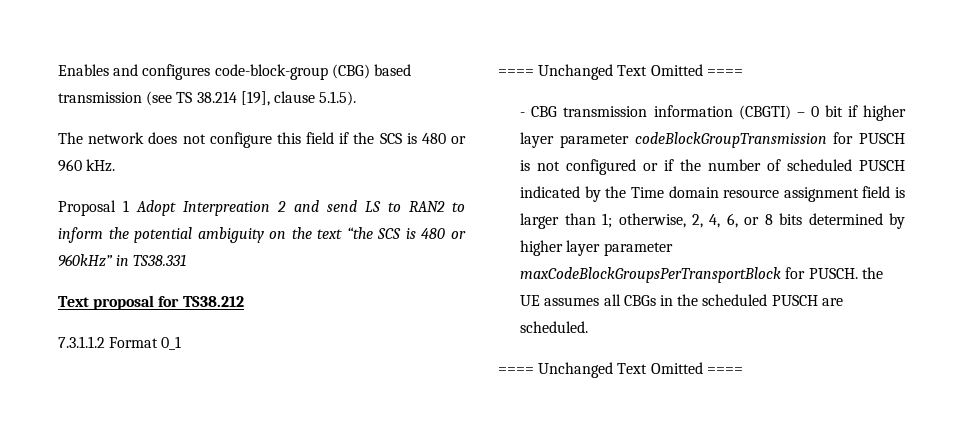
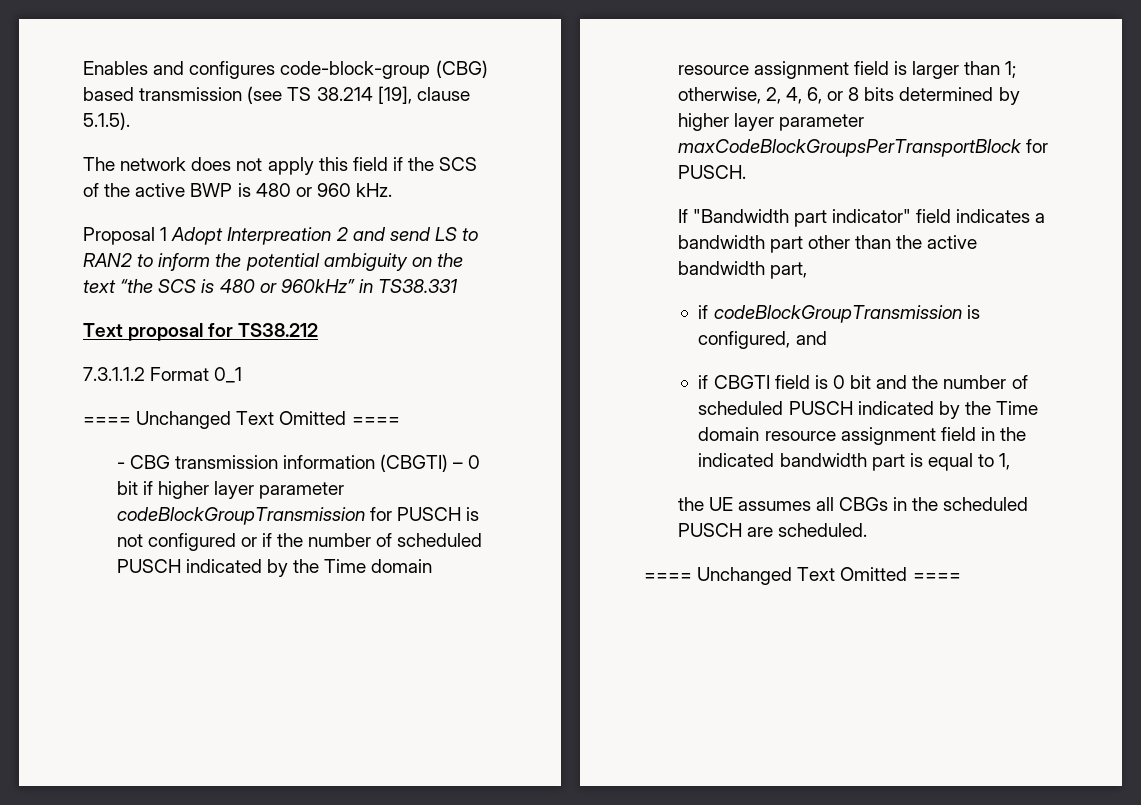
- The network does not configure this field if the SCS is 480 or 960 kHz.
+ The network does not apply this field if the SCS of the active BWP is 480 or 960 kHz.
- otherwise, 2, 4, 6, or 8 bits determined by higher layer parameter maxCodeBlockGroupsPerTransportBlock for PUSCH. the UE assumes all CBGs in the scheduled PUSCH are scheduled.
+ otherwise, 2, 4, 6, or 8 bits determined by higher layer parameter maxCodeBlockGroupsPerTransportBlock for PUSCH.
+ If "Bandwidth part indicator" field indicates a bandwidth part other than the active bandwidth part,
+ if codeBlockGroupTransmission is configured, and
+ if CBGTI field is 0 bit and the number of scheduled PUSCH indicated by the Time domain resource assignment field in the indicated bandwidth part is equal to 1,
+ the UE assumes all CBGs in the scheduled PUSCH are scheduled.

